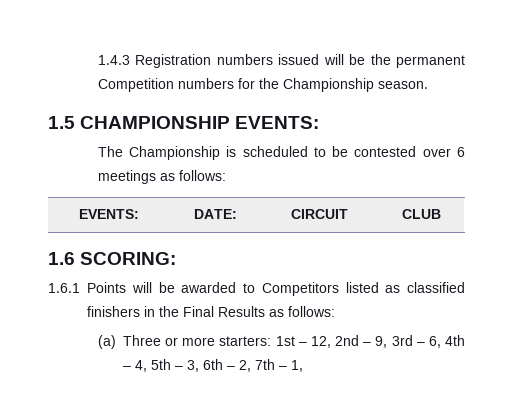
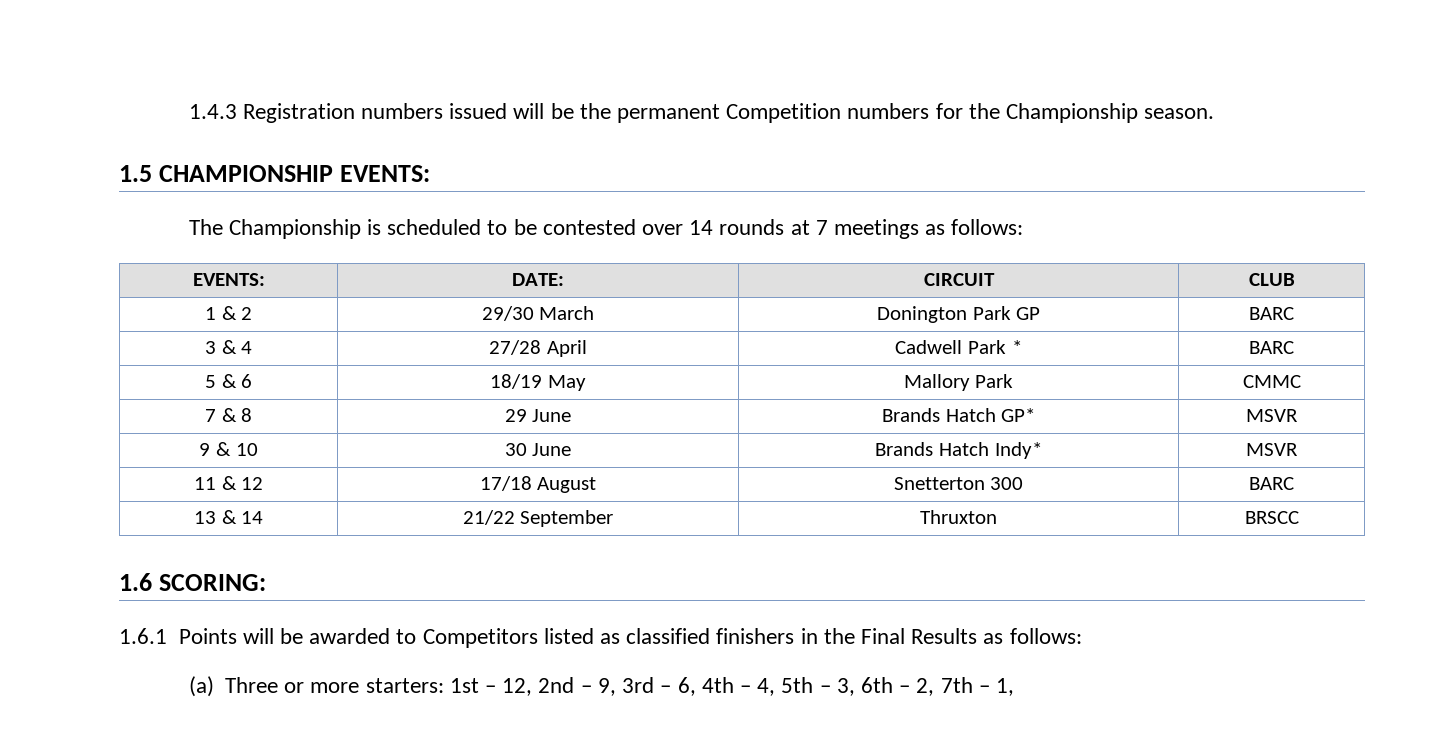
- The Championship is scheduled to be contested over 6 meetings as follows:
+ The Championship is scheduled to be contested over 14 rounds at 7 meetings as follows:
+ 1 & 2 | 29/30 March | Donington Park GP | BARC
+ 3 & 4 | 27/28 April | Cadwell Park * | BARC
+ 5 & 6 | 18/19 May | Mallory Park | CMMC
+ 7 & 8 | 29 June | Brands Hatch GP* | MSVR
+ 9 & 10 | 30 June | Brands Hatch Indy* | MSVR
+ 11 & 12 | 17/18 August | Snetterton 300 | BARC
+ 13 & 14 | 21/22 September | Thruxton | BRSCC

